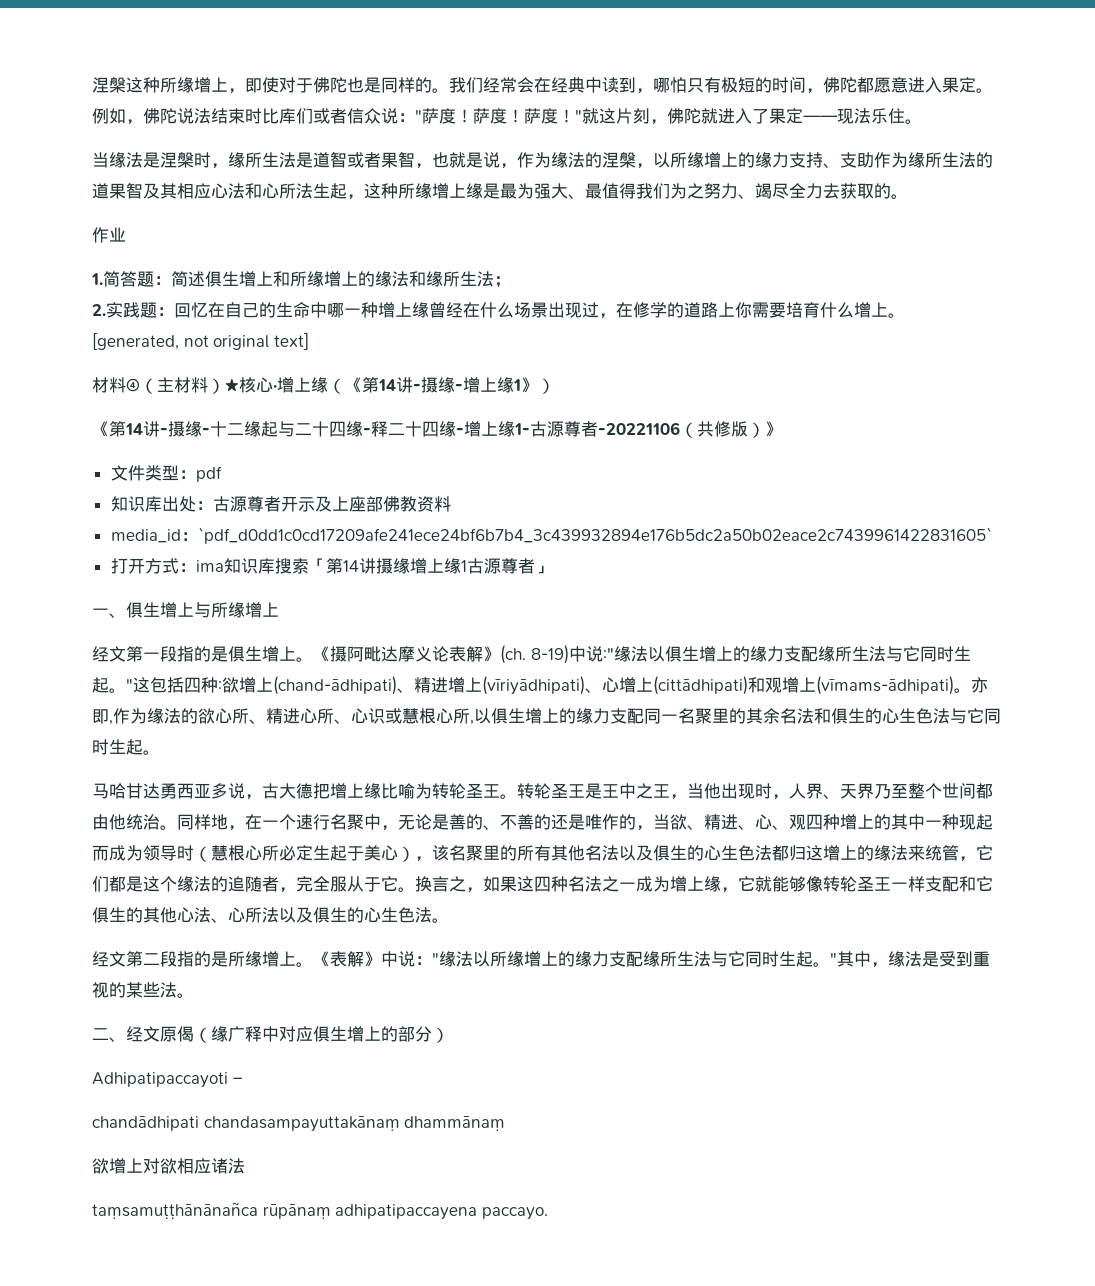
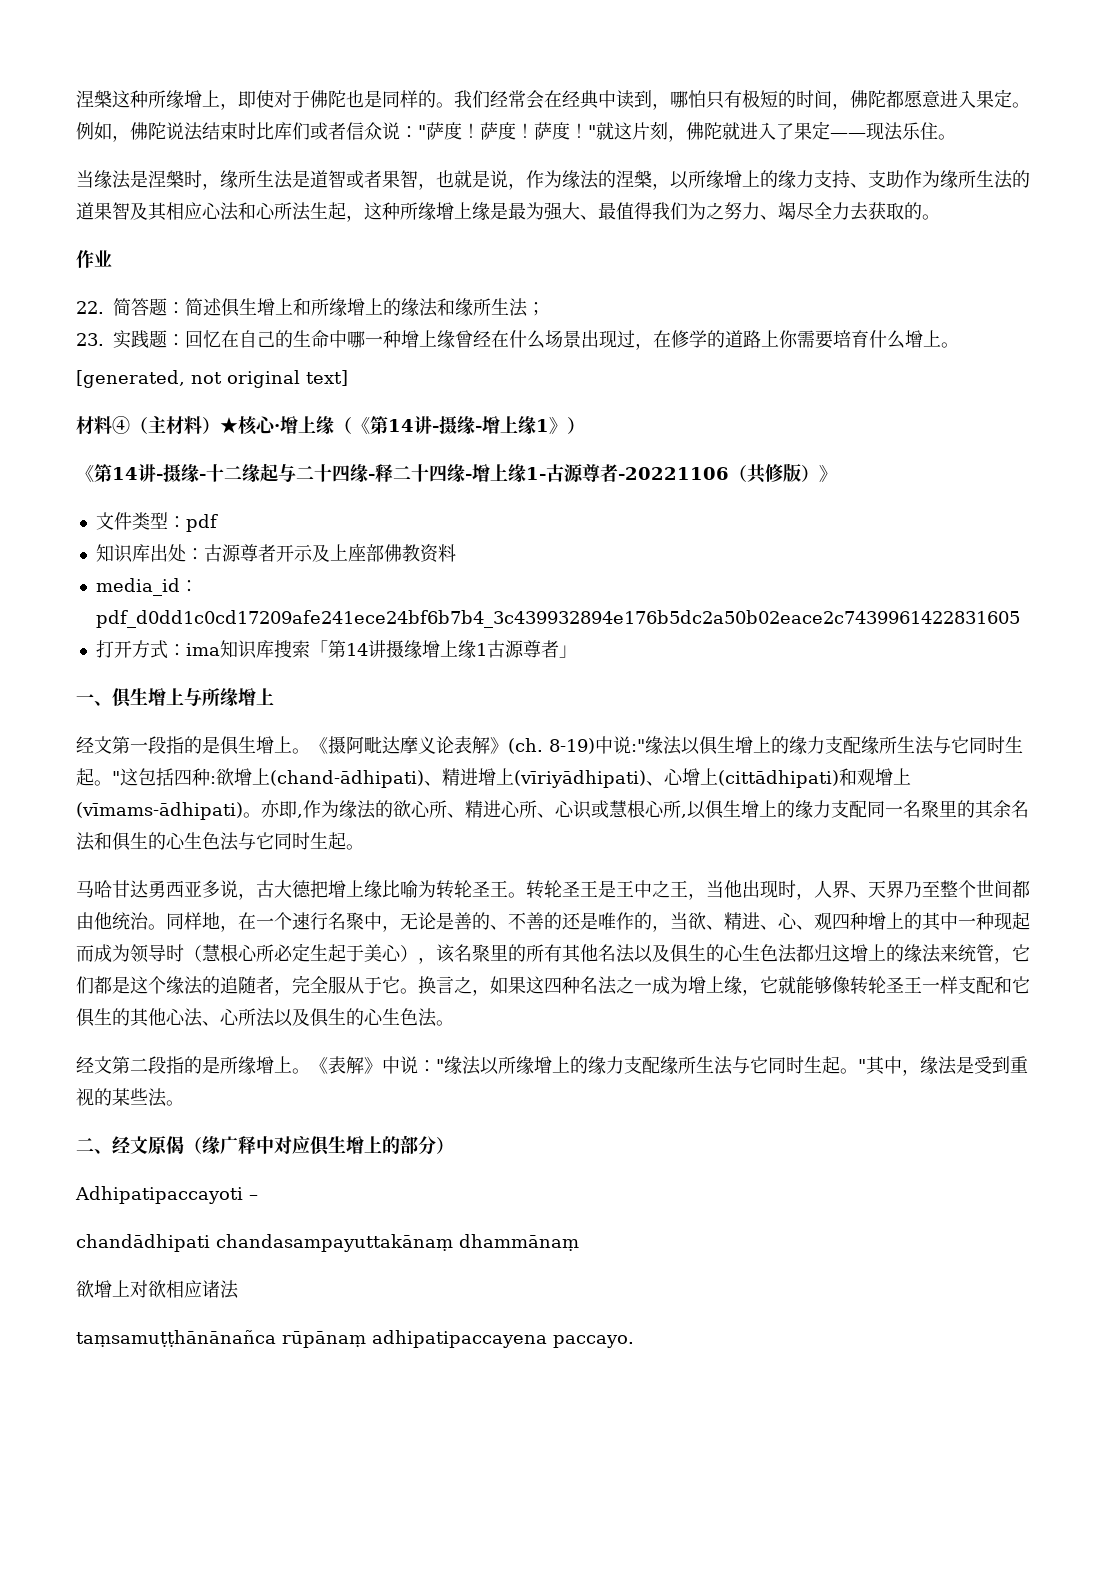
- 1.简答题：简述俱生增上和所缘增上的缘法和缘所生法；
+ 22.简答题：简述俱生增上和所缘增上的缘法和缘所生法；
- 2.实践题：回忆在自己的生命中哪一种增上缘曾经在什么场景出现过，在修学的道路上你需要培育什么增上。
+ 23.实践题：回忆在自己的生命中哪一种增上缘曾经在什么场景出现过，在修学的道路上你需要培育什么增上。
- media_id：`pdf_d0dd1c0cd17209afe241ece24bf6b7b4_3c439932894e176b5dc2a50b02eace2c7439961422831605`
+ media_id：pdf_d0dd1c0cd17209afe241ece24bf6b7b4_3c439932894e176b5dc2a50b02eace2c7439961422831605

